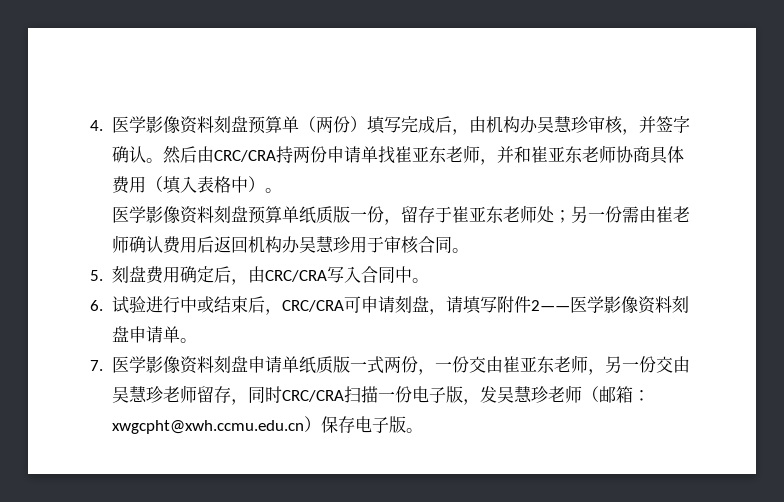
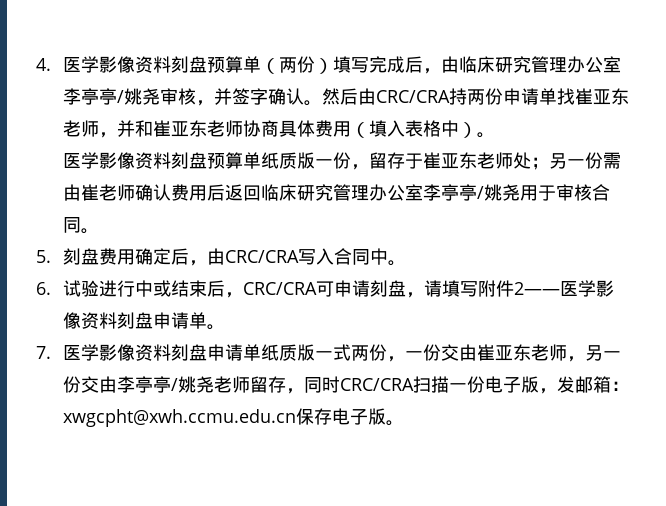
- 4.医学影像资料刻盘预算单（两份）填写完成后，由机构办吴慧珍审核，并签字确认。
+ 4.医学影像资料刻盘预算单（两份）填写完成后，由临床研究管理办公室李亭亭/姚尧审核，并签字确认。
- 医学影像资料刻盘预算单纸质版一份，留存于崔亚东老师处；另一份需由崔老师确认费用后返回机构办吴慧珍用于审核合同。
+ 医学影像资料刻盘预算单纸质版一份，留存于崔亚东老师处；另一份需由崔老师确认费用后返回临床研究管理办公室李亭亭/姚尧用于审核合同。
- 7.医学影像资料刻盘申请单纸质版一式两份，一份交由崔亚东老师，另一份交由吴慧珍老师留存，同时CRC/CRA扫描一份电子版，发吴慧珍老师（邮箱：xwgcpht@xwh.ccmu.edu.cn）保存电子版。
+ 7.医学影像资料刻盘申请单纸质版一式两份，一份交由崔亚东老师，另一份交由李亭亭/姚尧老师留存，同时CRC/CRA扫描一份电子版，发邮箱：xwgcpht@xwh.ccmu.edu.cn保存电子版。

